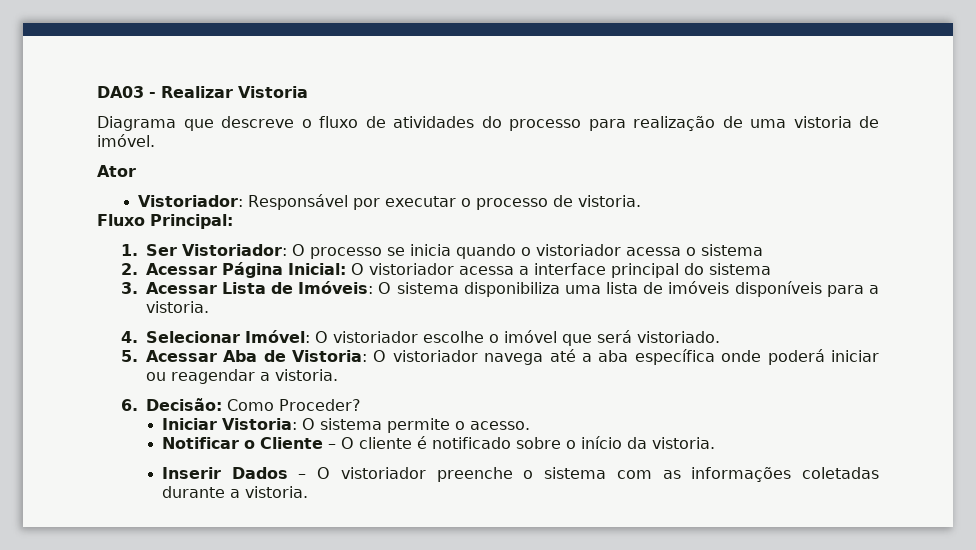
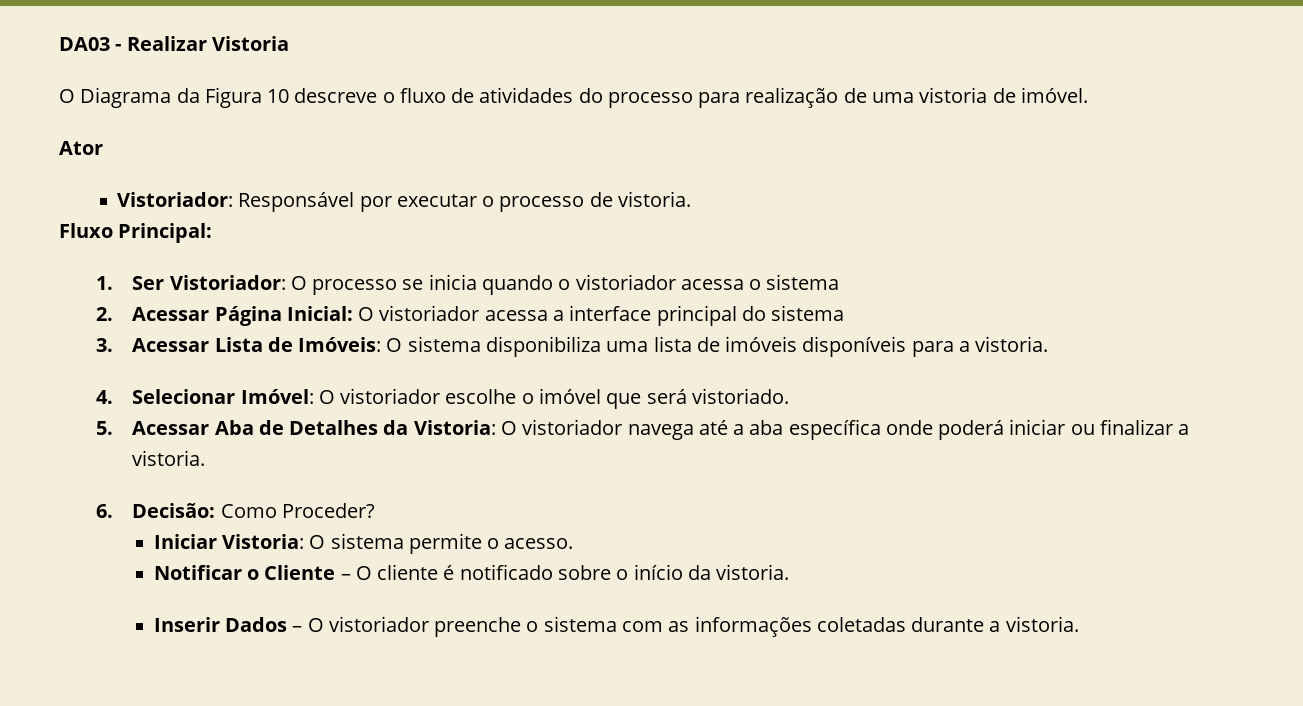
- Diagrama que descreve o fluxo de atividades do processo para realização de uma vistoria de imóvel.
+ O Diagrama da Figura 10 descreve o fluxo de atividades do processo para realização de uma vistoria de imóvel.
- 5. Acessar Aba de Vistoria: O vistoriador navega até a aba específica onde poderá iniciar ou reagendar a vistoria.
+ 5. Acessar Aba de Detalhes da Vistoria: O vistoriador navega até a aba específica onde poderá iniciar ou finalizar a vistoria.

